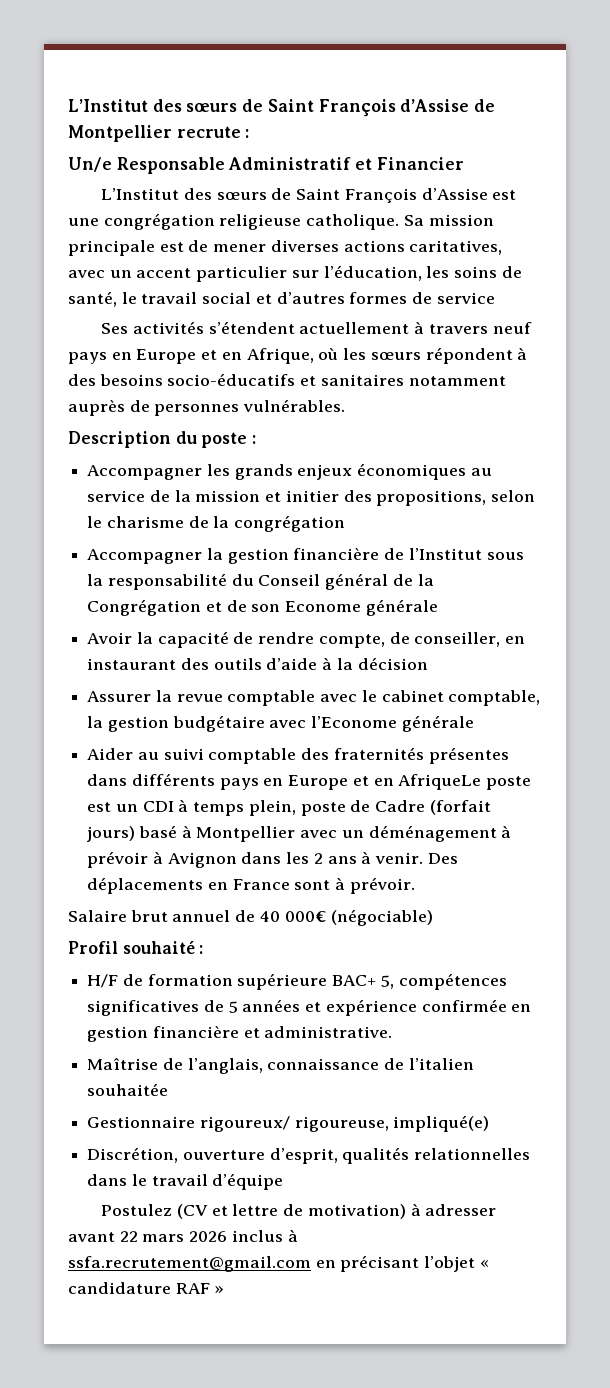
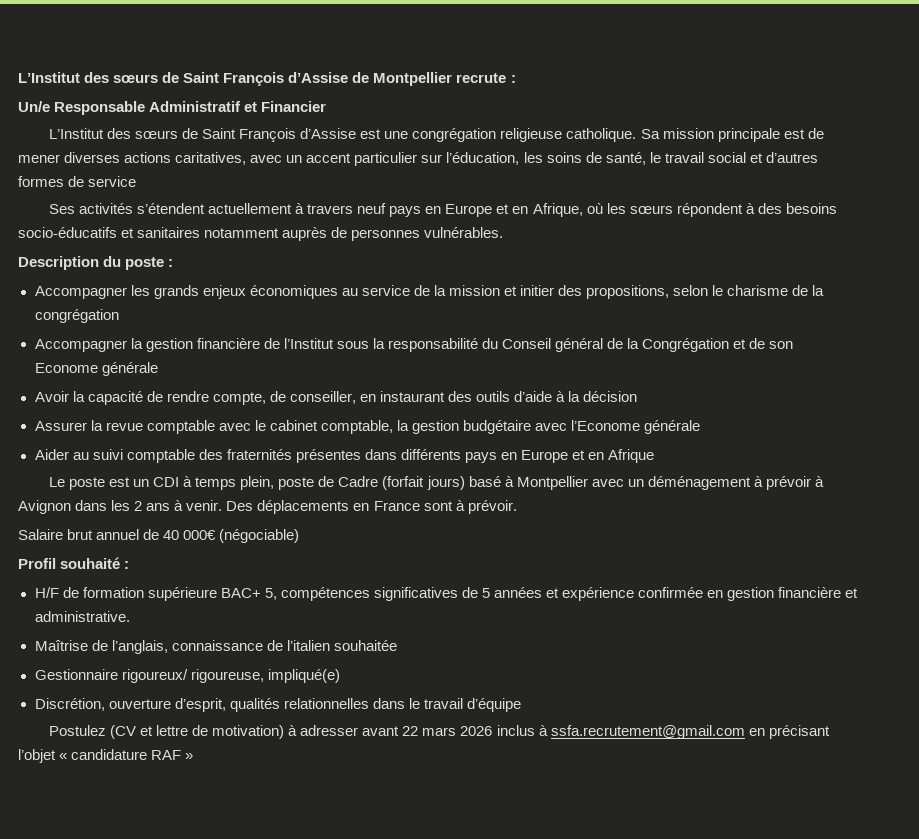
- Aider au suivi comptable des fraternités présentes dans différents pays en Europe et en AfriqueLe poste est un CDI à temps plein, poste de Cadre (forfait jours) basé à Montpellier avec un déménagement à prévoir à Avignon dans les 2 ans à venir.
+ Aider au suivi comptable des fraternités présentes dans différents pays en Europe et en Afrique
+ Le poste est un CDI à temps plein, poste de Cadre (forfait jours) basé à Montpellier avec un déménagement à prévoir à Avignon dans les 2 ans à venir.

